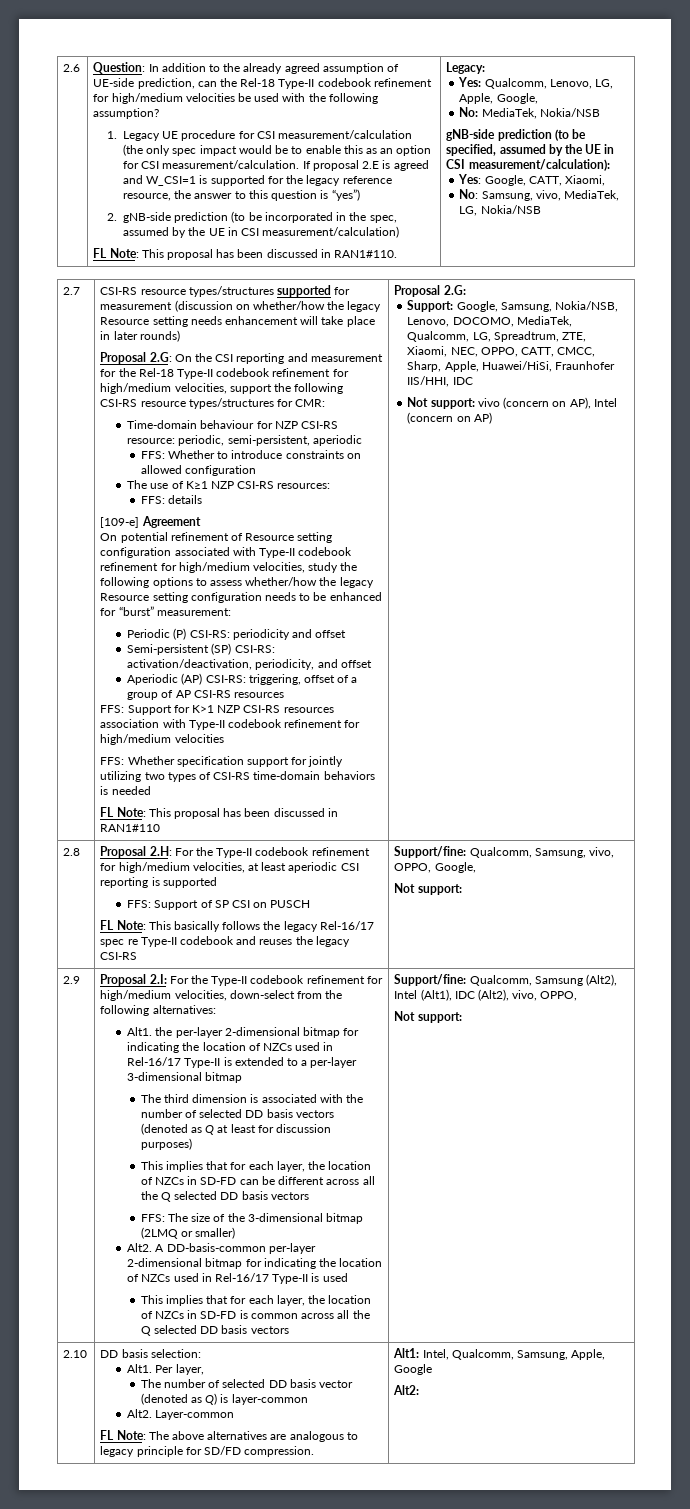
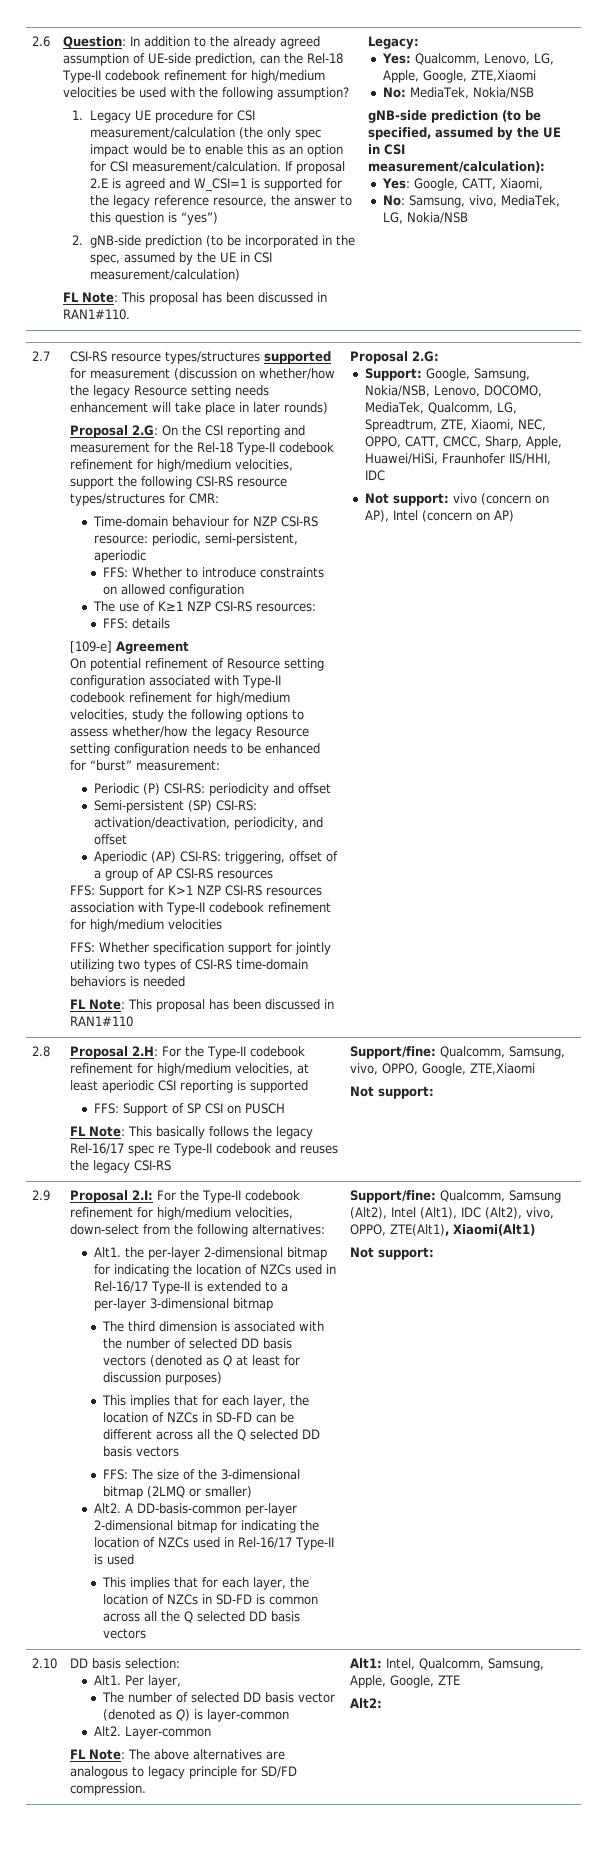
- Yes: Qualcomm, Lenovo, LG, Apple, Google,
+ Yes: Qualcomm, Lenovo, LG, Apple, Google, ZTE,Xiaomi
- Support/fine: Qualcomm, Samsung, vivo, OPPO, Google,
+ Support/fine: Qualcomm, Samsung, vivo, OPPO, Google, ZTE,Xiaomi
- Support/fine: Qualcomm, Samsung (Alt2), Intel (Alt1), IDC (Alt2), vivo, OPPO,
+ Support/fine: Qualcomm, Samsung (Alt2), Intel (Alt1), IDC (Alt2), vivo, OPPO, ZTE(Alt1), Xiaomi(Alt1)
- Alt1: Intel, Qualcomm, Samsung, Apple, Google
+ Alt1: Intel, Qualcomm, Samsung, Apple, Google, ZTE

